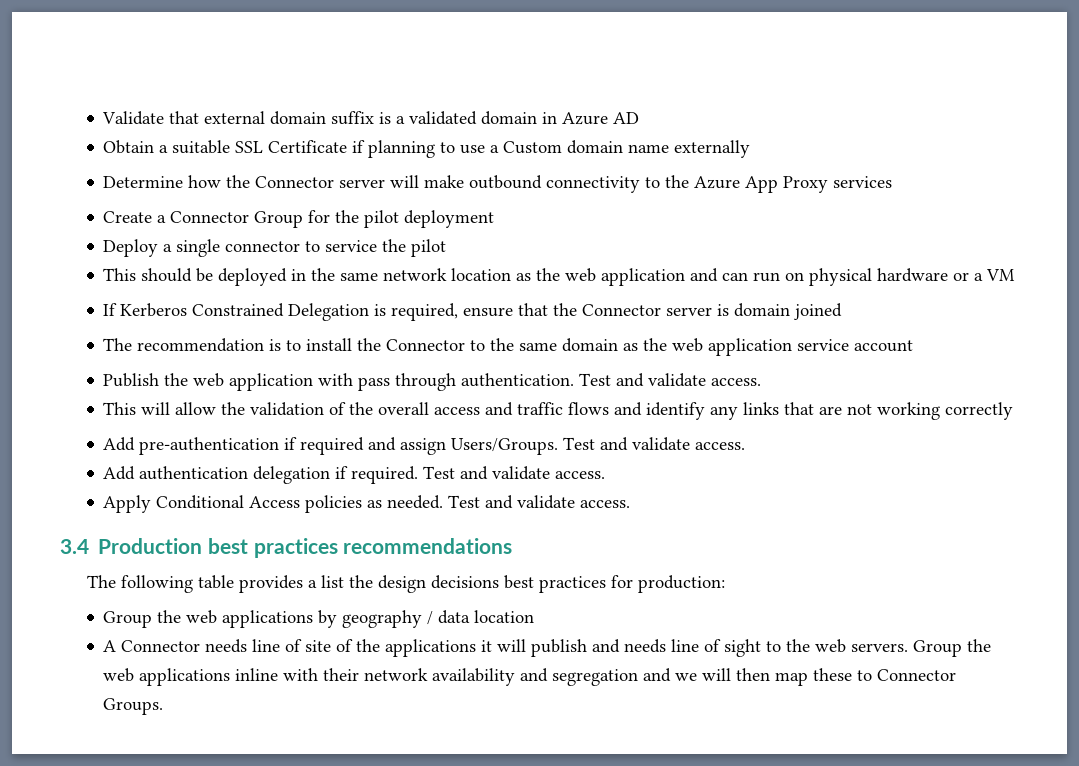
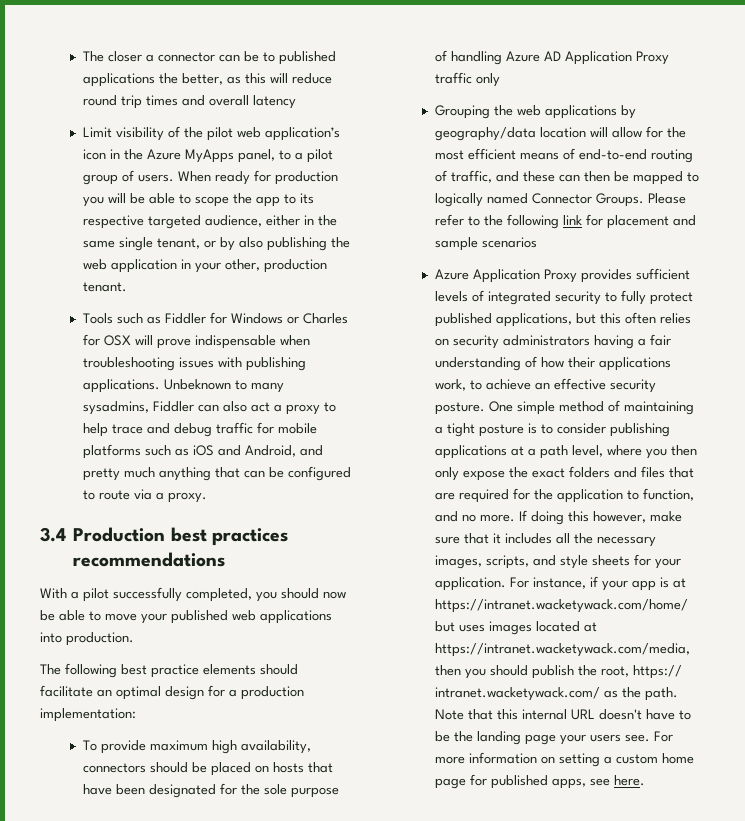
- Validate that external domain suffix is a validated domain in Azure AD
- Obtain a suitable SSL Certificate if planning to use a Custom domain name externally
- Determine how the Connector server will make outbound connectivity to the Azure App Proxy services
- Create a Connector Group for the pilot deployment
- Deploy a single connector to service the pilot
- This should be deployed in the same network location as the web application and can run on physical hardware or a VM
- If Kerberos Constrained Delegation is required, ensure that the Connector server is domain joined
- The recommendation is to install the Connector to the same domain as the web application service account
- Publish the web application with pass through authentication. Test and validate access.
- This will allow the validation of the overall access and traffic flows and identify any links that are not working correctly
- Add pre-authentication if required and assign Users/Groups. Test and validate access.
- Add authentication delegation if required. Test and validate access.
- Apply Conditional Access policies as needed. Test and validate access.
+ The closer a connector can be to published applications the better, as this will reduce round trip times and overall latency
+ Limit visibility of the pilot web application’s icon in the Azure MyApps panel, to a pilot group of users. When ready for production you will be able to scope the app to its respective targeted audience, either in the same single tenant, or by also publishing the web application in your other, production tenant.
+ Tools such as Fiddler for Windows or Charles for OSX will prove indispensable when troubleshooting issues with publishing applications. Unbeknown to many sysadmins, Fiddler can also act a proxy to help trace and debug traffic for mobile platforms such as iOS and Android, and pretty much anything that can be configured to route via a proxy.
- The following table provides a list the design decisions best practices for production:
- Group the web applications by geography / data location
- A Connector needs line of site of the applications it will publish and needs line of sight to the web servers. Group the web applications inline with their network availability and segregation and we will then map these to Connector Groups.
+ With a pilot successfully completed, you should now be able to move your published web applications into production.
+ The following best practice elements should facilitate an optimal design for a production implementation:
+ To provide maximum high availability, connectors should be placed on hosts that have been designated for the sole purpose of handling Azure AD Application Proxy traffic only
+ Grouping the web applications by geography/data location will allow for the most efficient means of end-to-end routing of traffic, and these can then be mapped to logically named Connector Groups. Please refer to the following link for placement and sample scenarios
+ Azure Application Proxy provides sufficient levels of integrated security to fully protect published applications, but this often relies on security administrators having a fair understanding of how their applications work, to achieve an effective security posture. One simple method of maintaining a tight posture is to consider publishing applications at a path level, where you then only expose the exact folders and files that are required for the application to function, and no more. If doing this however, make sure that it includes all the necessary images, scripts, and style sheets for your application. For instance, if your app is at https://intranet.wacketywack.com/home/ but uses images located at https://intranet.wacketywack.com/media, then you should publish the root, https:// intranet.wacketywack.com/ as the path. Note that this internal URL doesn't have to be the landing page your users see. For more information on setting a custom home page for published apps, see here.

